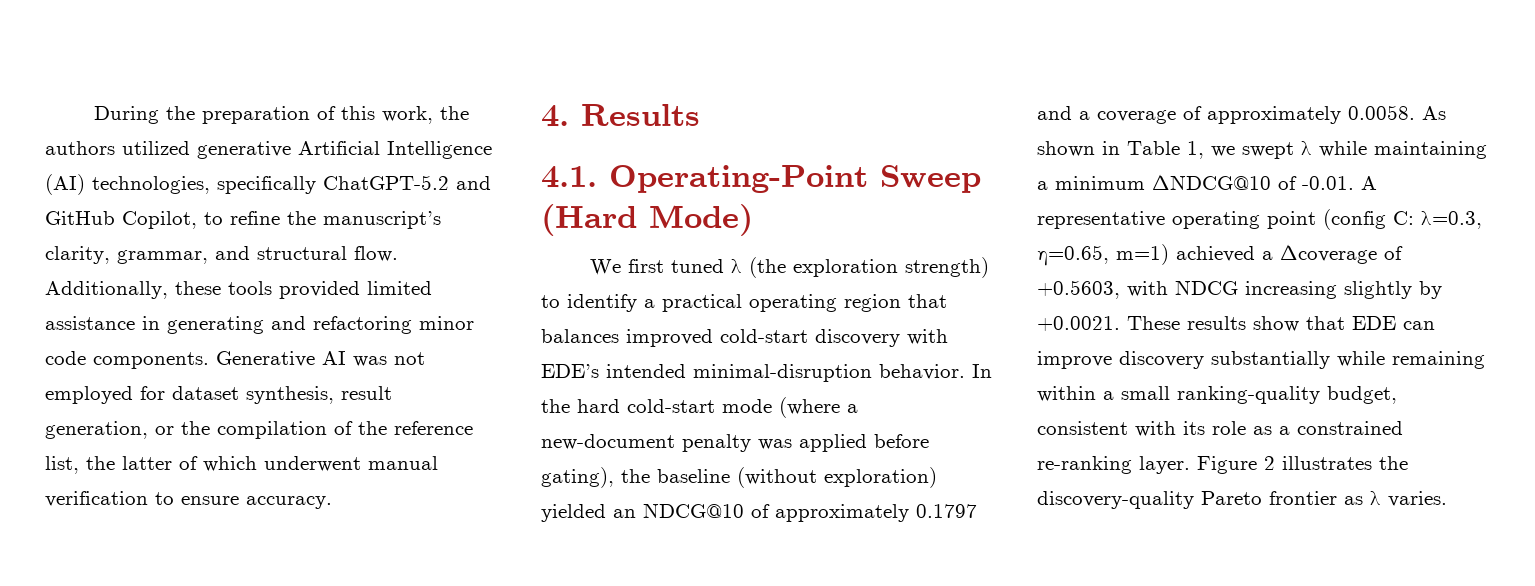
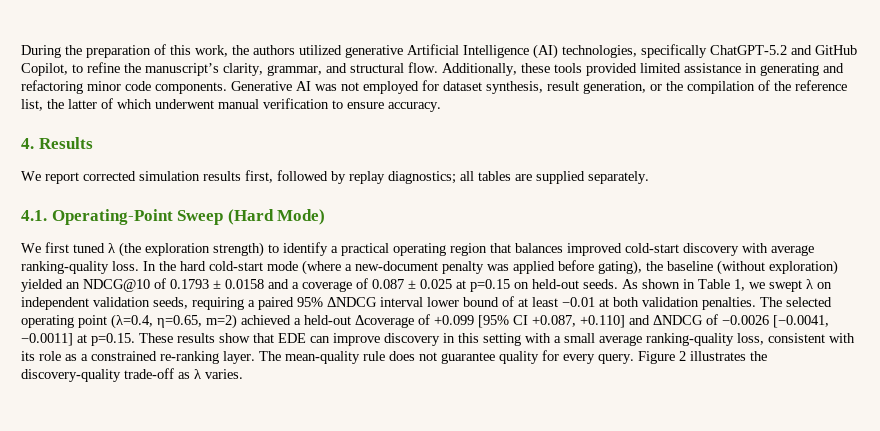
+ We report corrected simulation results first, followed by replay diagnostics; all tables are supplied separately.
- We first tuned λ (the exploration strength) to identify a practical operating region that balances improved cold-start discovery with EDE’s intended minimal-disruption behavior.
+ We first tuned λ (the exploration strength) to identify a practical operating region that balances improved cold-start discovery with average ranking-quality loss.
- In the hard cold-start mode (where a new-document penalty was applied before gating), the baseline (without exploration) yielded an NDCG@10 of approximately 0.1797 and a coverage of approximately 0.0058. As shown in Table 1, we swept λ while maintaining a minimum ΔNDCG@10 of -0.01. A representative operating point (config C: λ=0.3, η=0.65, m=1) achieved a Δcoverage of +0.5603, with NDCG increasing slightly by +0.0021. These results show that EDE can improve discovery substantially while remaining within a small ranking-quality budget, consistent with its role as a constrained re-ranking layer.
+ In the hard cold-start mode (where a new-document penalty was applied before gating), the baseline (without exploration) yielded an NDCG@10 of 0.1793 ± 0.0158 and a coverage of 0.087 ± 0.025 at p=0.15 on held-out seeds. As shown in Table 1, we swept λ on independent validation seeds, requiring a paired 95% ΔNDCG interval lower bound of at least −0.01 at both validation penalties. The selected operating point (λ=0.4, η=0.65, m=2) achieved a held-out Δcoverage of +0.099 [95% CI +0.087, +0.110] and ΔNDCG of −0.0026 [−0.0041, −0.0011] at p=0.15. These results show that EDE can improve discovery in this setting with a small average ranking-quality loss, consistent with its role as a constrained re-ranking layer.
+ The mean-quality rule does not guarantee quality for every query.
- Figure 2 illustrates the discovery-quality Pareto frontier as λ varies.
+ Figure 2 illustrates the discovery-quality trade-off as λ varies.

